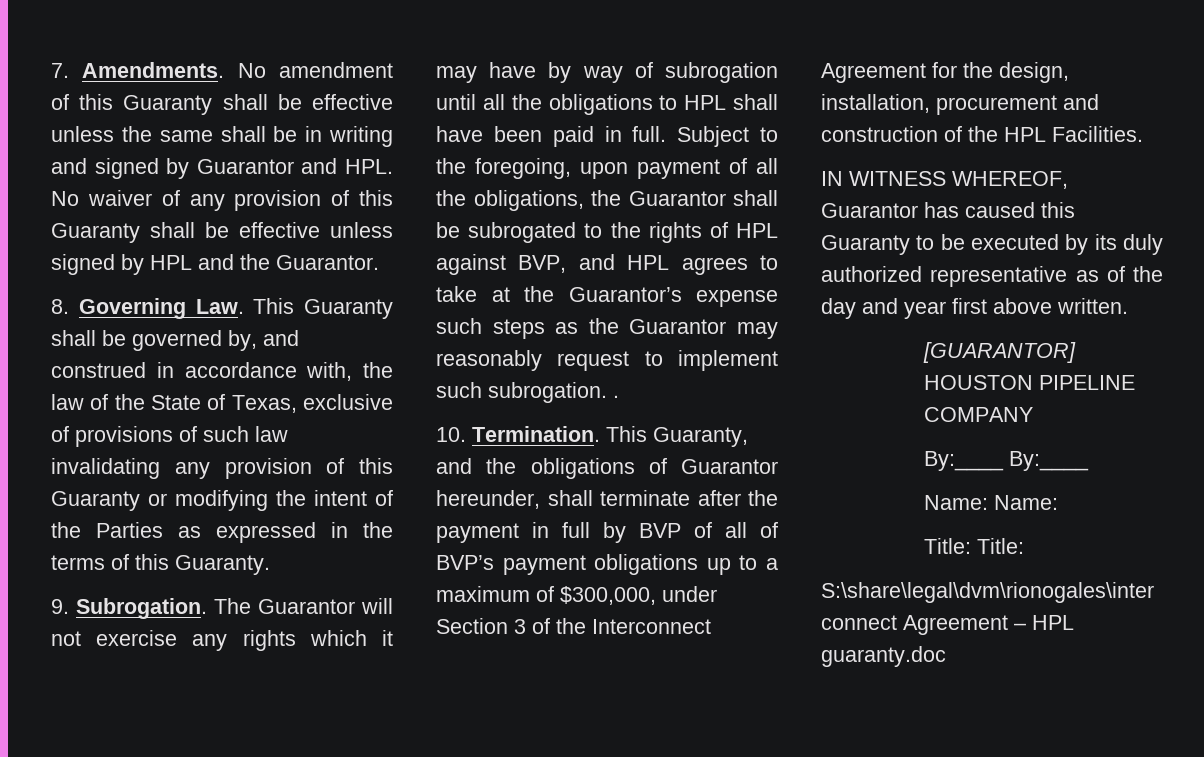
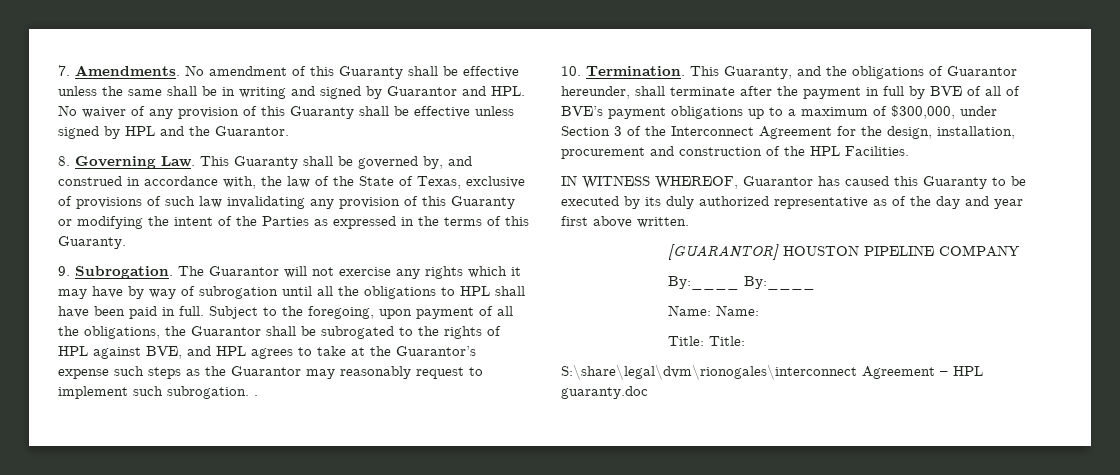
- Subject to the foregoing, upon payment of all the obligations, the Guarantor shall be subrogated to the rights of HPL against BVP, and HPL agrees to take at the Guarantor’s expense such steps as the Guarantor may reasonably request to implement such subrogation. .
+ Subject to the foregoing, upon payment of all the obligations, the Guarantor shall be subrogated to the rights of HPL against BVE, and HPL agrees to take at the Guarantor’s expense such steps as the Guarantor may reasonably request to implement such subrogation. .
- This Guaranty, and the obligations of Guarantor hereunder, shall terminate after the payment in full by BVP of all of BVP’s payment obligations up to a maximum of $300,000, under Section 3 of the Interconnect Agreement for the design, installation, procurement and construction of the HPL Facilities.
+ This Guaranty, and the obligations of Guarantor hereunder, shall terminate after the payment in full by BVE of all of BVE’s payment obligations up to a maximum of $300,000, under Section 3 of the Interconnect Agreement for the design, installation, procurement and construction of the HPL Facilities.

